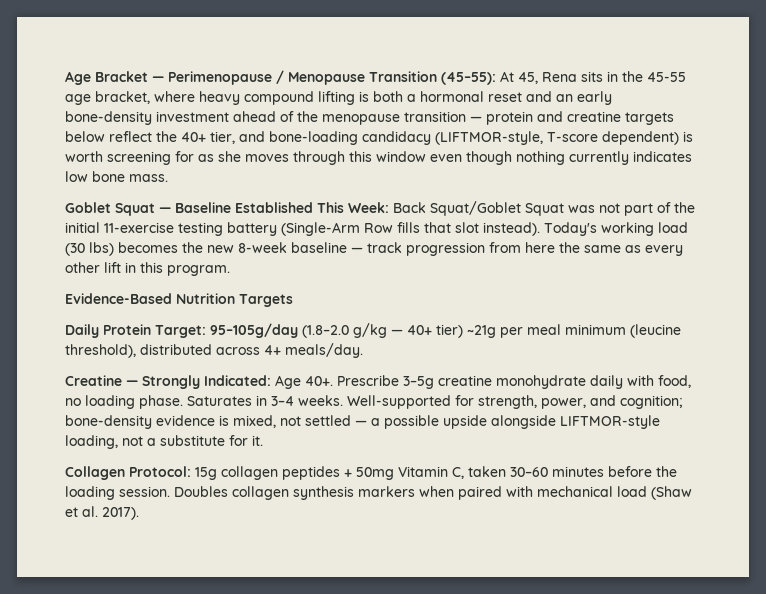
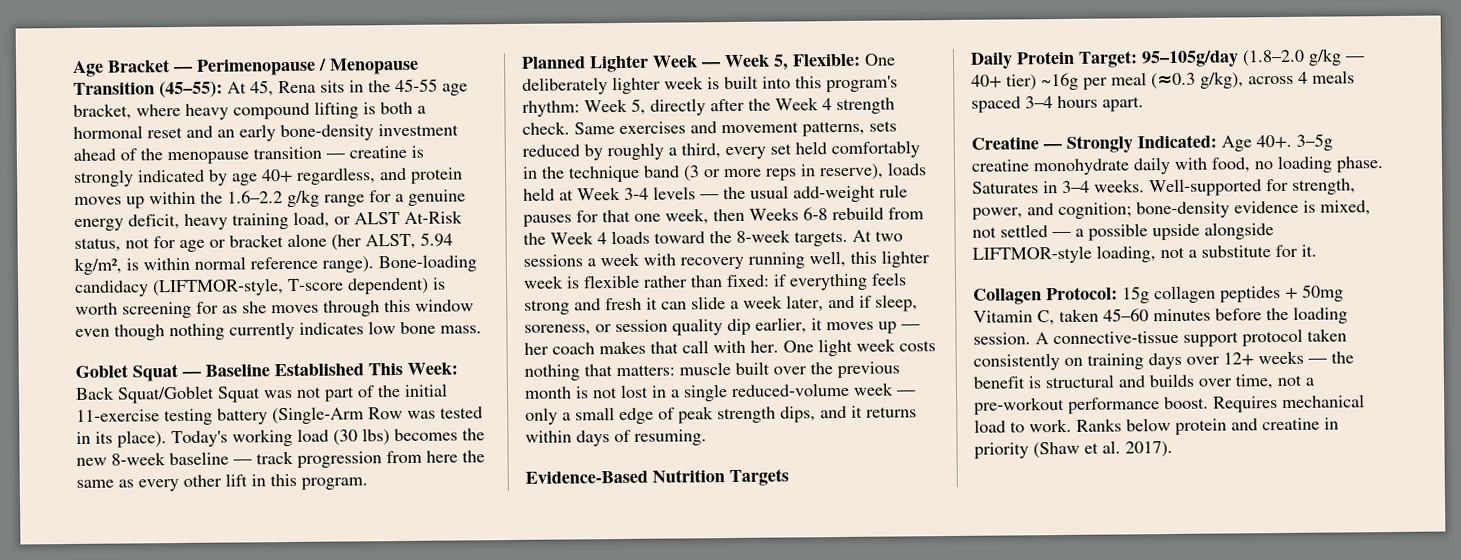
- Age Bracket — Perimenopause / Menopause Transition (45–55): At 45, Rena sits in the 45-55 age bracket, where heavy compound lifting is both a hormonal reset and an early bone-density investment ahead of the menopause transition — protein and creatine targets below reflect the 40+ tier, and bone-loading candidacy (LIFTMOR-style, T-score dependent) is worth screening for as she moves through this window even though nothing currently indicates low bone mass.
+ Age Bracket — Perimenopause / Menopause Transition (45–55): At 45, Rena sits in the 45-55 age bracket, where heavy compound lifting is both a hormonal reset and an early bone-density investment ahead of the menopause transition — creatine is strongly indicated by age 40+ regardless, and protein moves up within the 1.6–2.2 g/kg range for a genuine energy deficit, heavy training load, or ALST At-Risk status, not for age or bracket alone (her ALST, 5.94 kg/m², is within normal reference range). Bone-loading candidacy (LIFTMOR-style, T-score dependent) is worth screening for as she moves through this window even though nothing currently indicates low bone mass.
- Goblet Squat — Baseline Established This Week: Back Squat/Goblet Squat was not part of the initial 11-exercise testing battery (Single-Arm Row fills that slot instead).
+ Goblet Squat — Baseline Established This Week: Back Squat/Goblet Squat was not part of the initial 11-exercise testing battery (Single-Arm Row was tested in its place).
+ Planned Lighter Week — Week 5, Flexible: One deliberately lighter week is built into this program's rhythm: Week 5, directly after the Week 4 strength check. Same exercises and movement patterns, sets reduced by roughly a third, every set held comfortably in the technique band (3 or more reps in reserve), loads held at Week 3-4 levels — the usual add-weight rule pauses for that one week, then Weeks 6-8 rebuild from the Week 4 loads toward the 8-week targets. At two sessions a week with recovery running well, this lighter week is flexible rather than fixed: if everything feels strong and fresh it can slide a week later, and if sleep, soreness, or session quality dip earlier, it moves up — her coach makes that call with her. One light week costs nothing that matters: muscle built over the previous month is not lost in a single reduced-volume week — only a small edge of peak strength dips, and it returns within days of resuming.
- Daily Protein Target: 95–105g/day (1.8–2.0 g/kg — 40+ tier) ~21g per meal minimum (leucine threshold), distributed across 4+ meals/day.
+ Daily Protein Target: 95–105g/day (1.8–2.0 g/kg — 40+ tier) ~16g per meal (≈0.3 g/kg), across 4 meals spaced 3–4 hours apart.
- Prescribe 3–5g creatine monohydrate daily with food, no loading phase.
+ 3–5g creatine monohydrate daily with food, no loading phase.
- Collagen Protocol: 15g collagen peptides + 50mg Vitamin C, taken 30–60 minutes before the loading session.
+ Collagen Protocol: 15g collagen peptides + 50mg Vitamin C, taken 45–60 minutes before the loading session.
- Doubles collagen synthesis markers when paired with mechanical load (Shaw et al. 2017).
+ A connective-tissue support protocol taken consistently on training days over 12+ weeks — the benefit is structural and builds over time, not a pre-workout performance boost. Requires mechanical load to work. Ranks below protein and creatine in priority (Shaw et al. 2017).

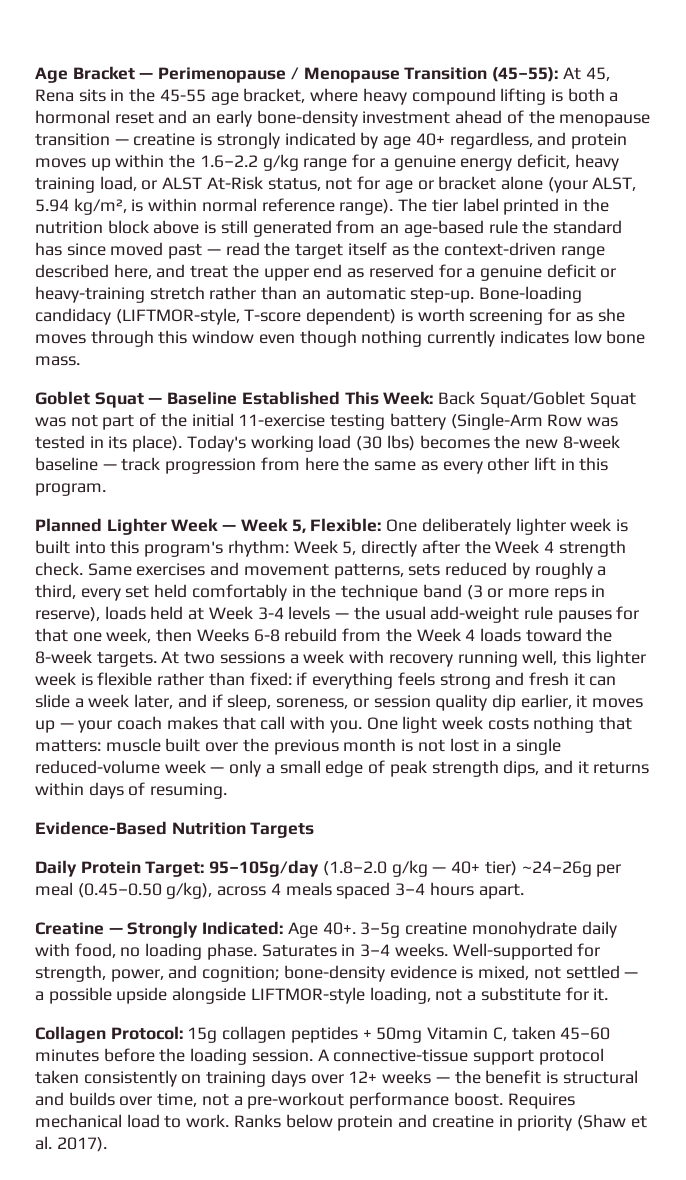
- At 45, Rena sits in the 45-55 age bracket, where heavy compound lifting is both a hormonal reset and an early bone-density investment ahead of the menopause transition — creatine is strongly indicated by age 40+ regardless, and protein moves up within the 1.6–2.2 g/kg range for a genuine energy deficit, heavy training load, or ALST At-Risk status, not for age or bracket alone (her ALST, 5.94 kg/m², is within normal reference range).
+ At 45, Rena sits in the 45-55 age bracket, where heavy compound lifting is both a hormonal reset and an early bone-density investment ahead of the menopause transition — creatine is strongly indicated by age 40+ regardless, and protein moves up within the 1.6–2.2 g/kg range for a genuine energy deficit, heavy training load, or ALST At-Risk status, not for age or bracket alone (your ALST, 5.94 kg/m², is within normal reference range).
+ The tier label printed in the nutrition block above is still generated from an age-based rule the standard has since moved past — read the target itself as the context-driven range described here, and treat the upper end as reserved for a genuine deficit or heavy-training stretch rather than an automatic step-up.
- At two sessions a week with recovery running well, this lighter week is flexible rather than fixed: if everything feels strong and fresh it can slide a week later, and if sleep, soreness, or session quality dip earlier, it moves up — her coach makes that call with her.
+ At two sessions a week with recovery running well, this lighter week is flexible rather than fixed: if everything feels strong and fresh it can slide a week later, and if sleep, soreness, or session quality dip earlier, it moves up — your coach makes that call with you.
- Daily Protein Target: 95–105g/day (1.8–2.0 g/kg — 40+ tier) ~16g per meal (≈0.3 g/kg), across 4 meals spaced 3–4 hours apart.
+ Daily Protein Target: 95–105g/day (1.8–2.0 g/kg — 40+ tier) ~24–26g per meal (0.45–0.50 g/kg), across 4 meals spaced 3–4 hours apart.

